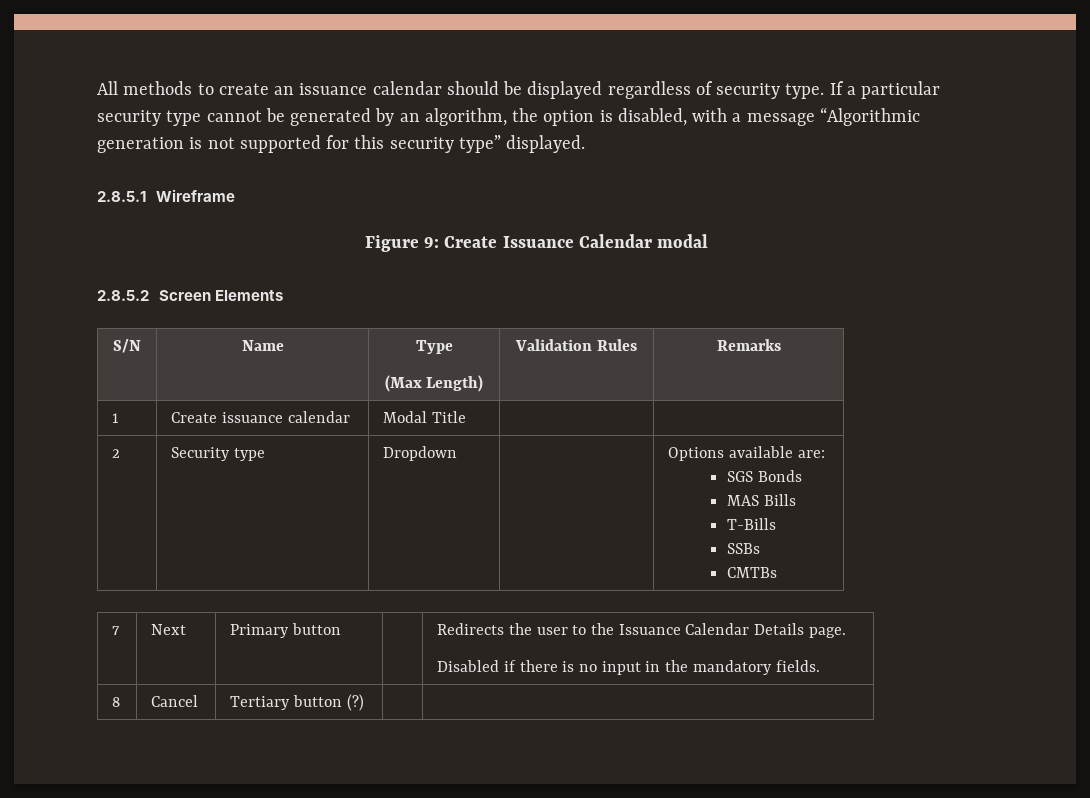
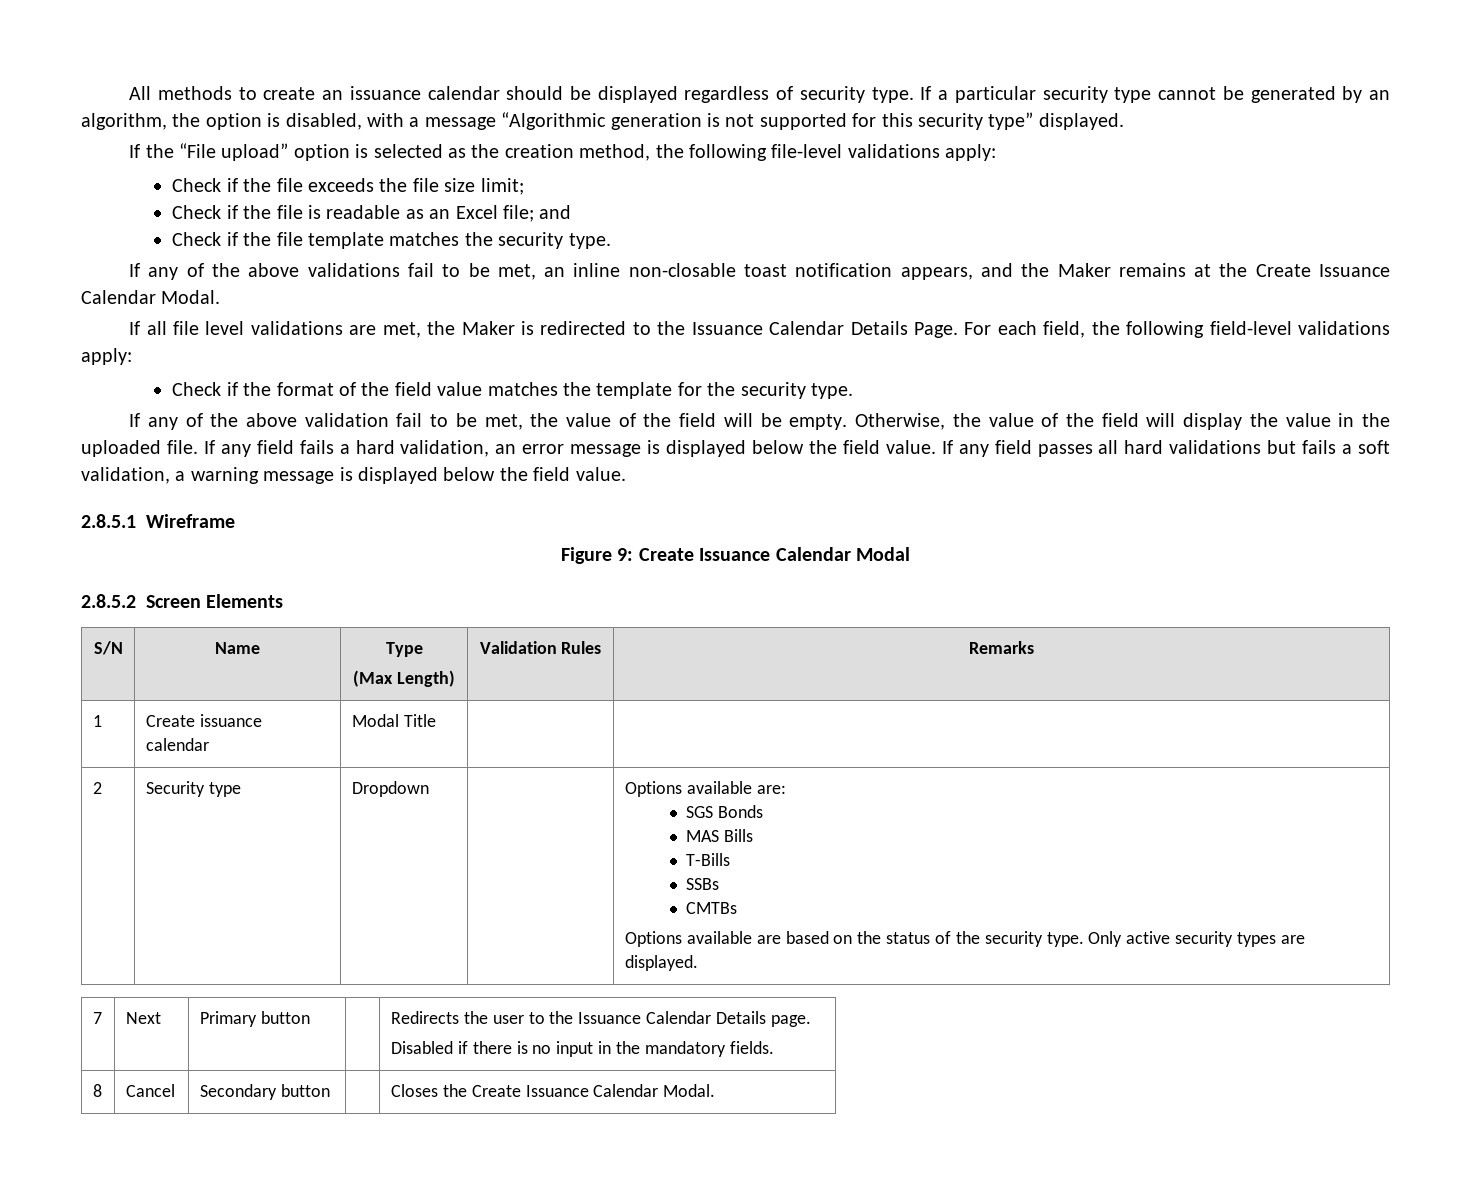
+ If the “File upload” option is selected as the creation method, the following file-level validations apply:
+ Check if the file exceeds the file size limit;
+ Check if the file is readable as an Excel file; and
+ Check if the file template matches the security type.
+ If any of the above validations fail to be met, an inline non-closable toast notification appears, and the Maker remains at the Create Issuance Calendar Modal.
+ If all file level validations are met, the Maker is redirected to the Issuance Calendar Details Page. For each field, the following field-level validations apply:
+ Check if the format of the field value matches the template for the security type.
+ If any of the above validation fail to be met, the value of the field will be empty. Otherwise, the value of the field will display the value in the uploaded file. If any field fails a hard validation, an error message is displayed below the field value. If any field passes all hard validations but fails a soft validation, a warning message is displayed below the field value.
- Figure 9: Create Issuance Calendar modal
+ Figure 9: Create Issuance Calendar Modal
  2 | Security type | Dropdown | | Options available are:
  SGS Bonds
  MAS Bills
  T-Bills
  SSBs
  CMTBs
+ Options available are based on the status of the security type. Only active security types are displayed.
- 8 | Cancel | Tertiary button (?) | |
+ 8 | Cancel | Secondary button | | Closes the Create Issuance Calendar Modal.

